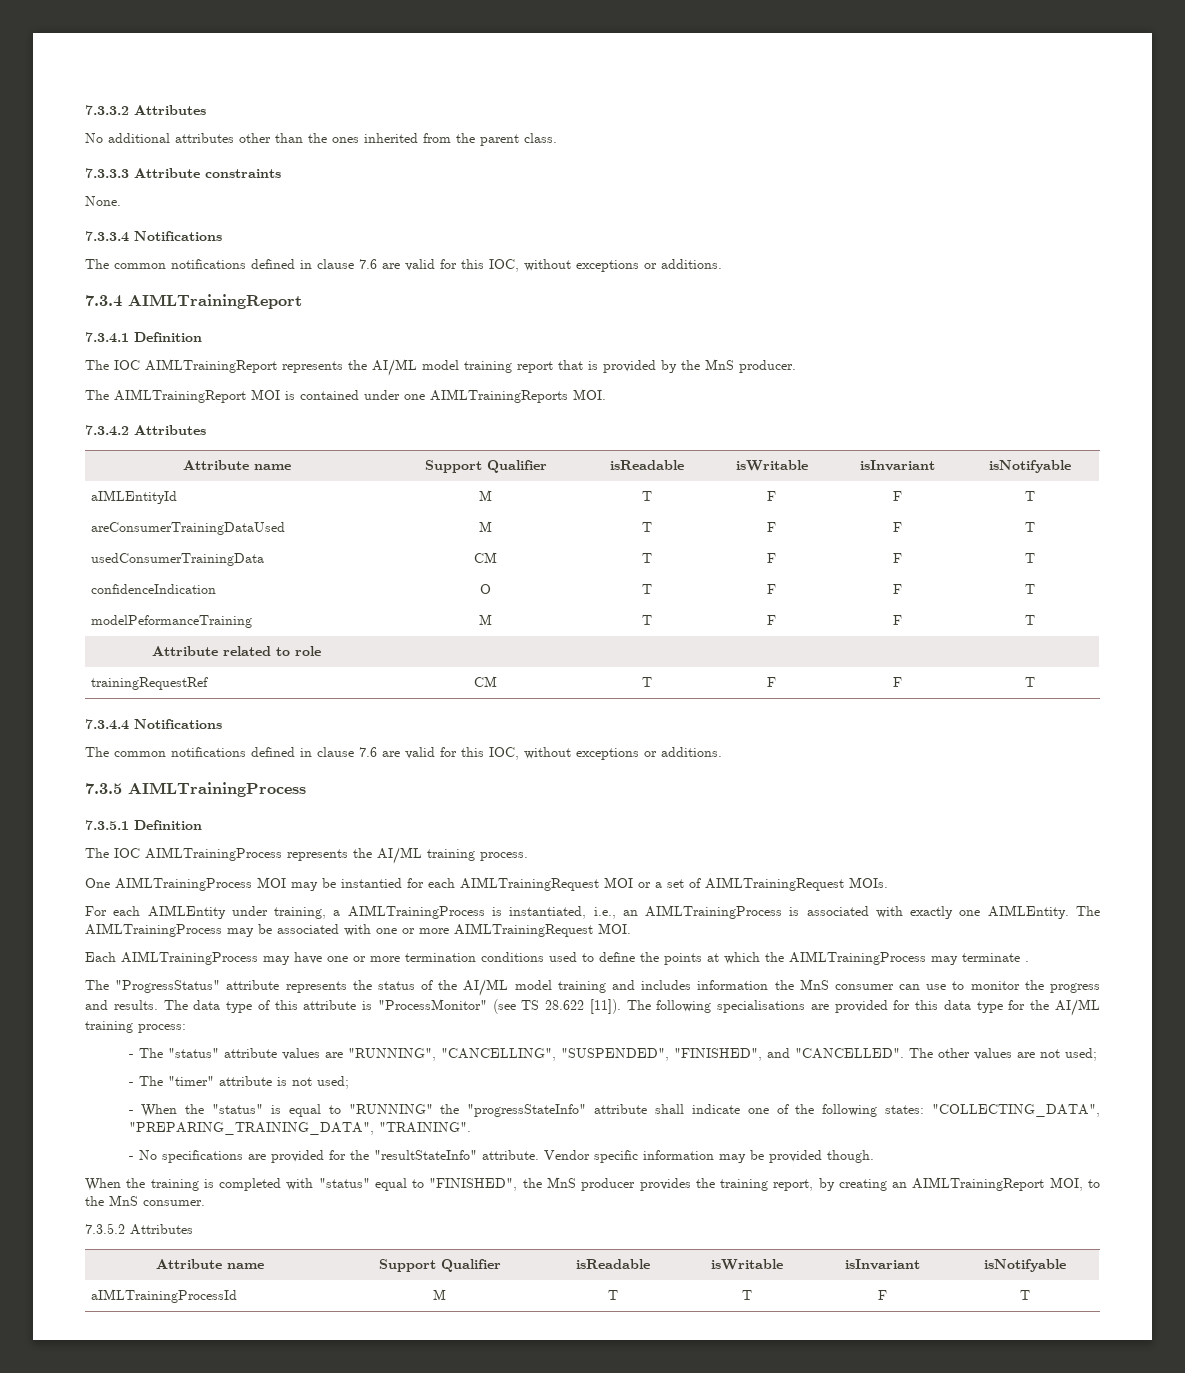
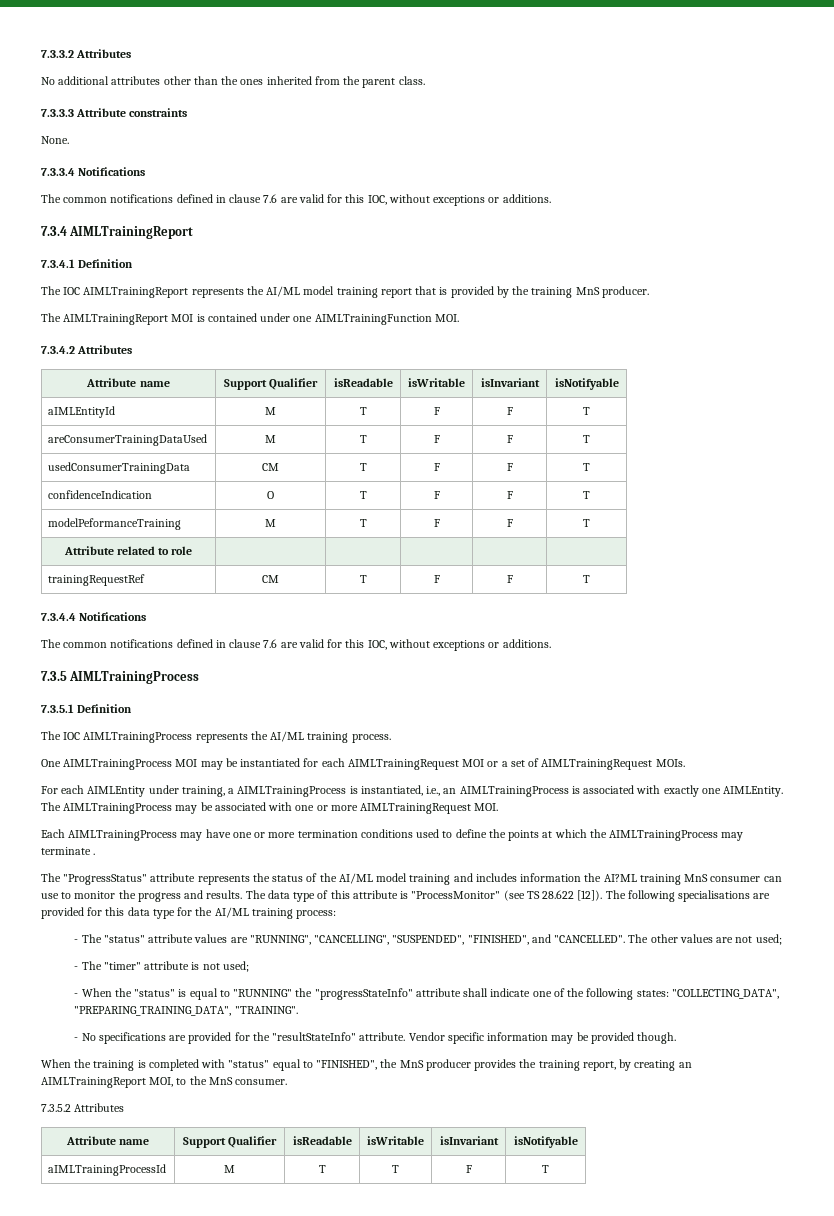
- The IOC AIMLTrainingReport represents the AI/ML model training report that is provided by the MnS producer.
+ The IOC AIMLTrainingReport represents the AI/ML model training report that is provided by the training MnS producer.
- The AIMLTrainingReport MOI is contained under one AIMLTrainingReports MOI.
+ The AIMLTrainingReport MOI is contained under one AIMLTrainingFunction MOI.
- One AIMLTrainingProcess MOI may be instantied for each AIMLTrainingRequest MOI or a set of AIMLTrainingRequest MOIs.
+ One AIMLTrainingProcess MOI may be instantiated for each AIMLTrainingRequest MOI or a set of AIMLTrainingRequest MOIs.
- The "ProgressStatus" attribute represents the status of the AI/ML model training and includes information the MnS consumer can use to monitor the progress and results.
+ The "ProgressStatus" attribute represents the status of the AI/ML model training and includes information the AI?ML training MnS consumer can use to monitor the progress and results.
- The data type of this attribute is "ProcessMonitor" (see TS 28.622 [11]).
+ The data type of this attribute is "ProcessMonitor" (see TS 28.622 [12]).

